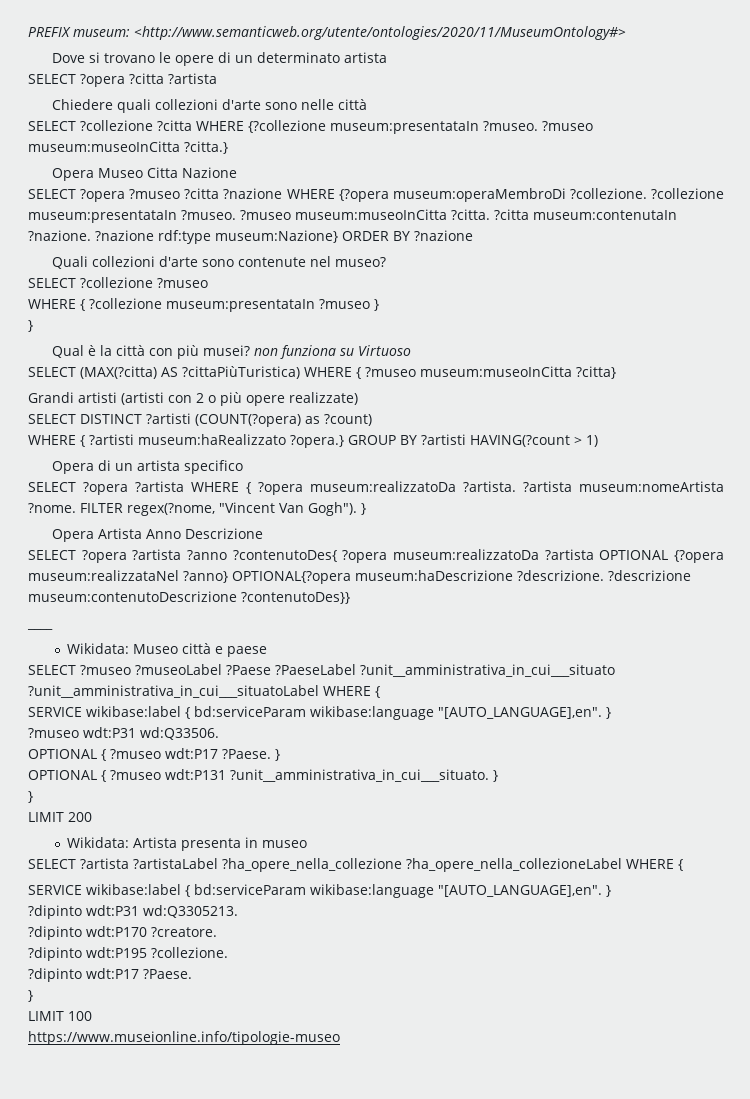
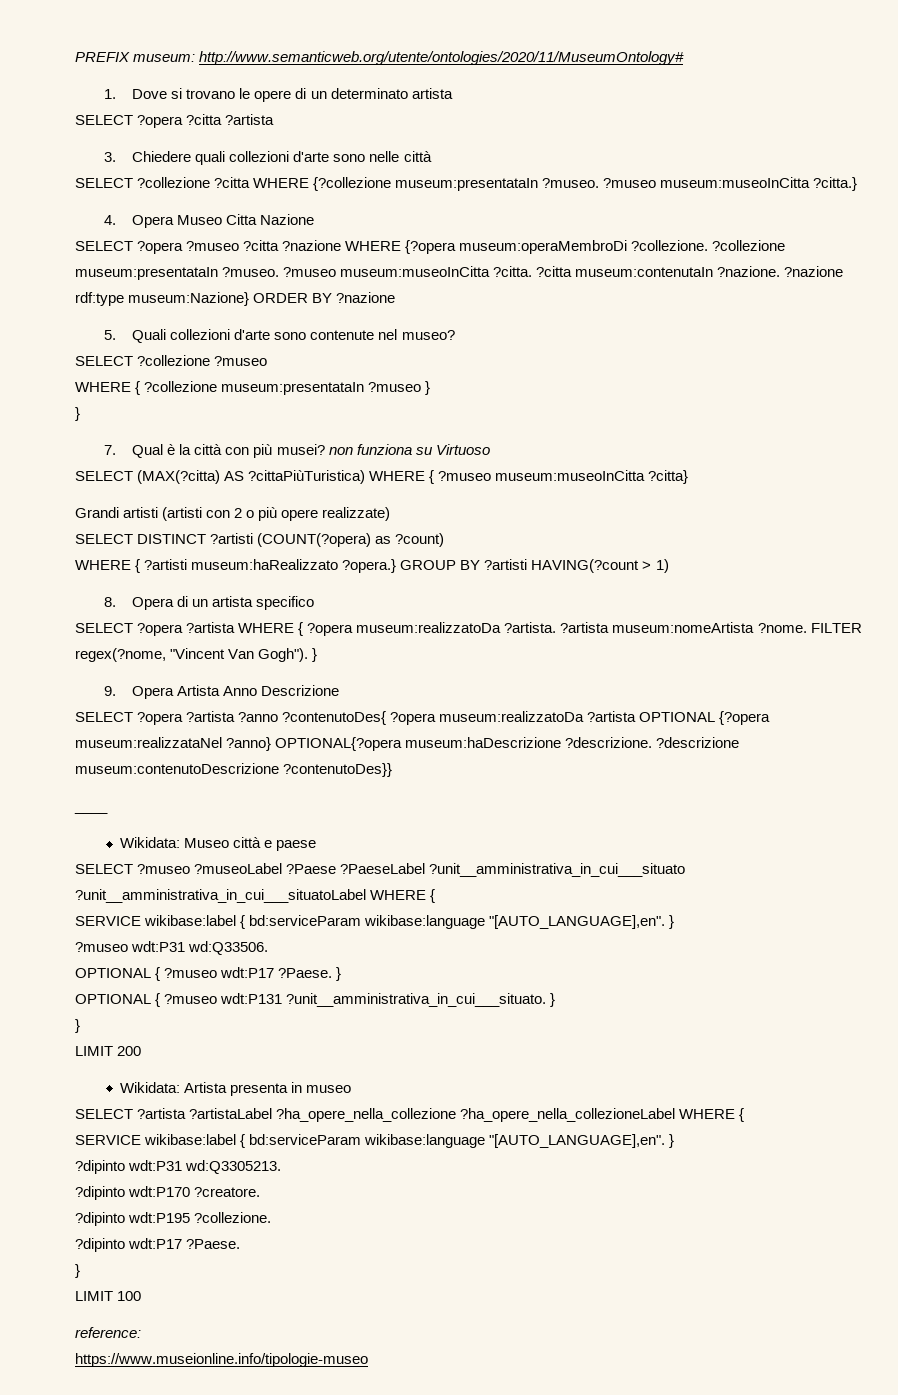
- PREFIX museum: <http://www.semanticweb.org/utente/ontologies/2020/11/MuseumOntology#>
- Dove si trovano le opere di un determinato artista
+ PREFIX museum: http://www.semanticweb.org/utente/ontologies/2020/11/MuseumOntology#
+ 1. Dove si trovano le opere di un determinato artista
- Chiedere quali collezioni d'arte sono nelle città
+ 3. Chiedere quali collezioni d'arte sono nelle città
- Opera Museo Citta Nazione
+ 4. Opera Museo Citta Nazione
- Quali collezioni d'arte sono contenute nel museo?
+ 5. Quali collezioni d'arte sono contenute nel museo?
- Qual è la città con più musei? non funziona su Virtuoso
+ 7. Qual è la città con più musei? non funziona su Virtuoso
- Opera di un artista specifico
+ 8. Opera di un artista specifico
- Opera Artista Anno Descrizione
+ 9. Opera Artista Anno Descrizione
+ reference:

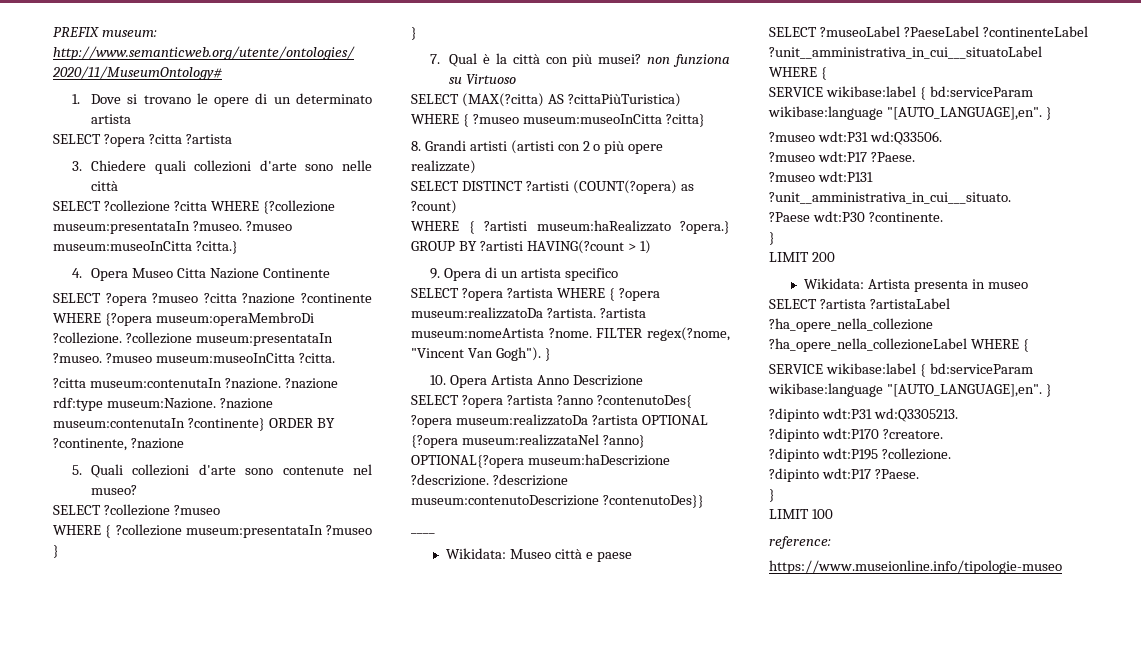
- 4. Opera Museo Citta Nazione
+ 4. Opera Museo Citta Nazione Continente
- SELECT ?opera ?museo ?citta ?nazione WHERE {?opera museum:operaMembroDi ?collezione.
+ SELECT ?opera ?museo ?citta ?nazione ?continente WHERE {?opera museum:operaMembroDi ?collezione.
- ?museo museum:museoInCitta ?citta. ?citta museum:contenutaIn ?nazione.
+ ?museo museum:museoInCitta ?citta.
+ ?citta museum:contenutaIn ?nazione.
- ?nazione rdf:type museum:Nazione} ORDER BY ?nazione
+ ?nazione rdf:type museum:Nazione. ?nazione museum:contenutaIn ?continente} ORDER BY ?continente, ?nazione
- Grandi artisti (artisti con 2 o più opere realizzate)
+ 8. Grandi artisti (artisti con 2 o più opere realizzate)
- 8. Opera di un artista specifico
+ 9. Opera di un artista specifico
- 9. Opera Artista Anno Descrizione
+ 10. Opera Artista Anno Descrizione
- SELECT ?museo ?museoLabel ?Paese ?PaeseLabel ?unit__amministrativa_in_cui___situato ?unit__amministrativa_in_cui___situatoLabel WHERE {
+ SELECT ?museoLabel ?PaeseLabel ?continenteLabel ?unit__amministrativa_in_cui___situatoLabel WHERE {
- OPTIONAL { ?museo wdt:P17 ?Paese. }
- OPTIONAL { ?museo wdt:P131 ?unit__amministrativa_in_cui___situato. }
+ ?museo wdt:P17 ?Paese.
+ ?museo wdt:P131 ?unit__amministrativa_in_cui___situato.
+ ?Paese wdt:P30 ?continente.

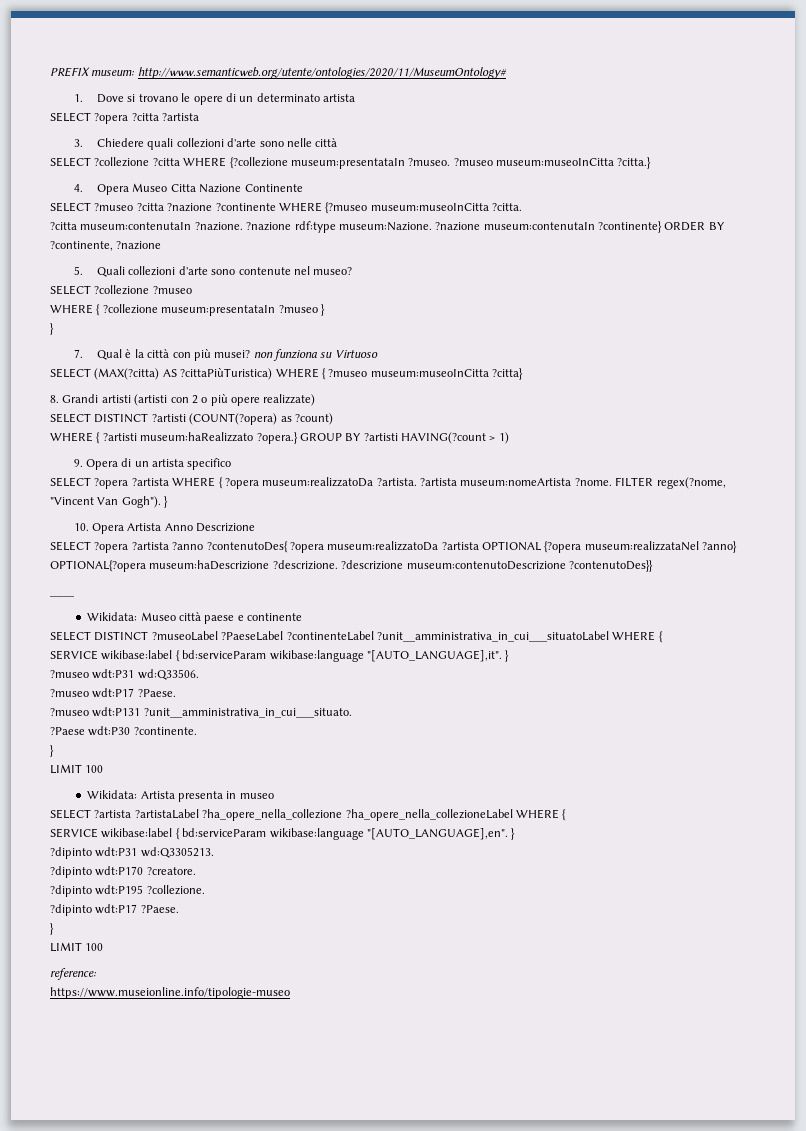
- SELECT ?opera ?museo ?citta ?nazione ?continente WHERE {?opera museum:operaMembroDi ?collezione. ?collezione museum:presentataIn ?museo. ?museo museum:museoInCitta ?citta.
+ SELECT ?museo ?citta ?nazione ?continente WHERE {?museo museum:museoInCitta ?citta.
- Wikidata: Museo città e paese
- SELECT ?museoLabel ?PaeseLabel ?continenteLabel ?unit__amministrativa_in_cui___situatoLabel WHERE {
- SERVICE wikibase:label { bd:serviceParam wikibase:language "[AUTO_LANGUAGE],en".
+ Wikidata: Museo città paese e continente
+ SELECT DISTINCT ?museoLabel ?PaeseLabel ?continenteLabel ?unit__amministrativa_in_cui___situatoLabel WHERE {
+ SERVICE wikibase:label { bd:serviceParam wikibase:language "[AUTO_LANGUAGE],it".
  ?Paese wdt:P30 ?continente.
  }
- LIMIT 200
+ LIMIT 100

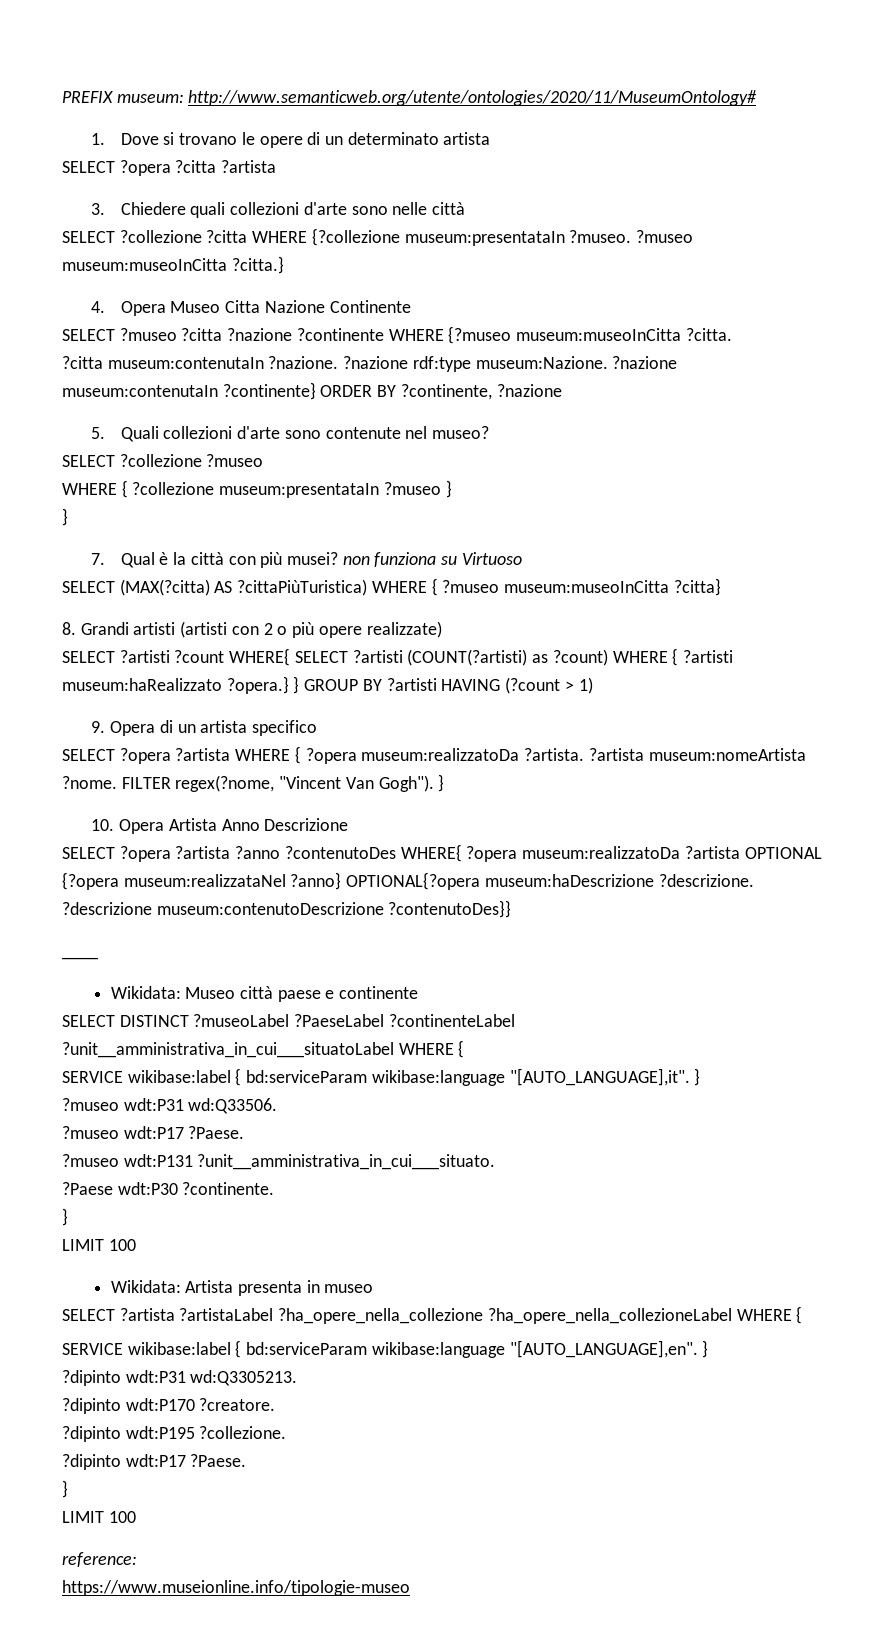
- SELECT DISTINCT ?artisti (COUNT(?opera) as ?count)
- WHERE { ?artisti museum:haRealizzato ?opera.} GROUP BY ?artisti HAVING(?count > 1)
+ SELECT ?artisti ?count WHERE{ SELECT ?artisti (COUNT(?artisti) as ?count) WHERE { ?artisti museum:haRealizzato ?opera.} } GROUP BY ?artisti HAVING (?count > 1)
- SELECT ?opera ?artista ?anno ?contenutoDes{ ?opera museum:realizzatoDa ?artista OPTIONAL {?opera museum:realizzataNel ?anno} OPTIONAL{?opera museum:haDescrizione ?descrizione.
+ SELECT ?opera ?artista ?anno ?contenutoDes WHERE{ ?opera museum:realizzatoDa ?artista OPTIONAL {?opera museum:realizzataNel ?anno} OPTIONAL{?opera museum:haDescrizione ?descrizione.

